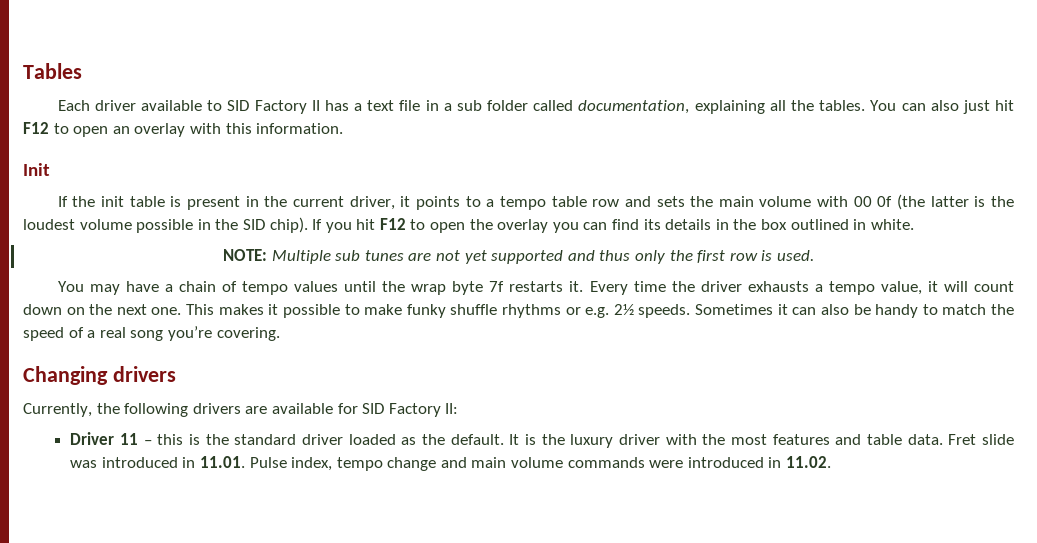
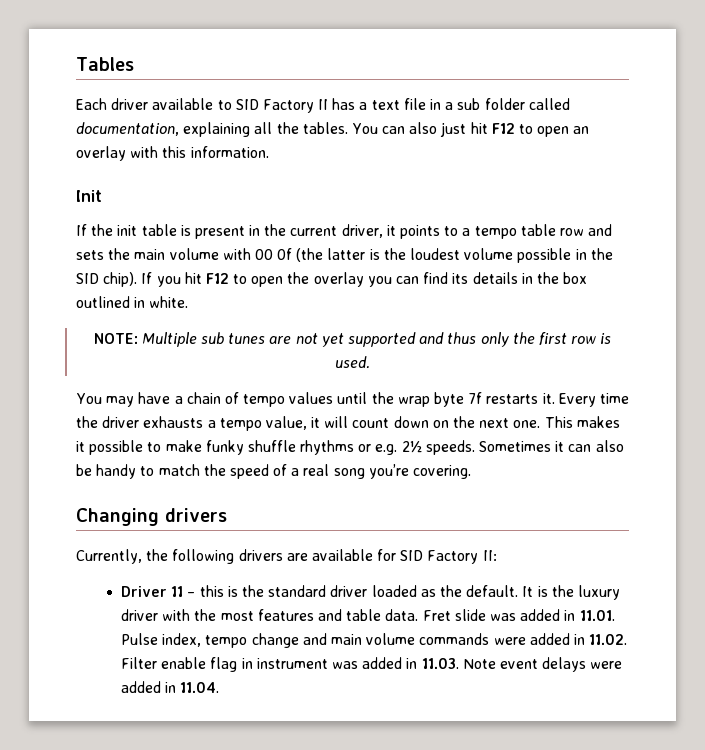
- Fret slide was introduced in 11.01. Pulse index, tempo change and main volume commands were introduced in 11.02.
+ Fret slide was added in 11.01. Pulse index, tempo change and main volume commands were added in 11.02. Filter enable flag in instrument was added in 11.03. Note event delays were added in 11.04.

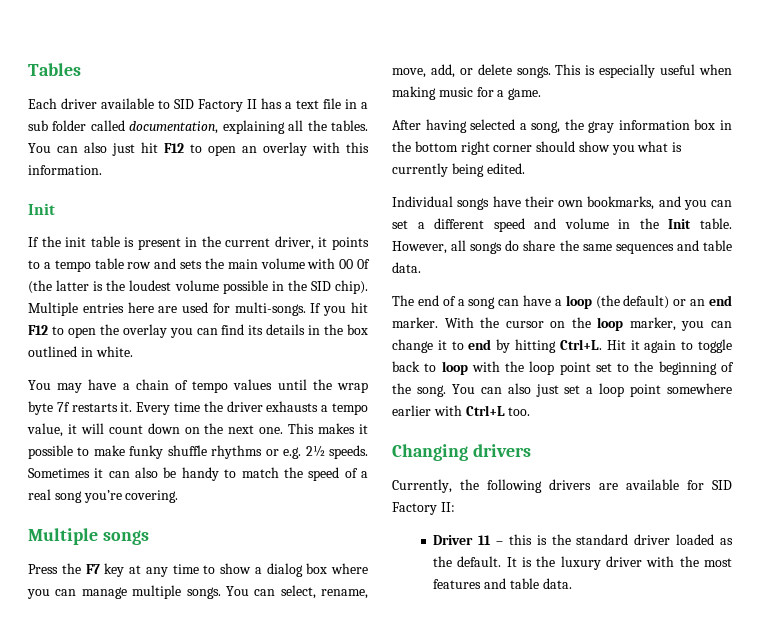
+ Multiple entries here are used for multi-songs.
- NOTE: Multiple sub tunes are not yet supported and thus only the first row is used.
+ Multiple songs
+ Press the F7 key at any time to show a dialog box where you can manage multiple songs. You can select, rename, move, add, or delete songs. This is especially useful when making music for a game.
+ After having selected a song, the gray information box in the bottom right corner should show you what is currently being edited.
+ Individual songs have their own bookmarks, and you can set a different speed and volume in the Init table. However, all songs do share the same sequences and table data.
+ The end of a song can have a loop (the default) or an end marker. With the cursor on the loop marker, you can change it to end by hitting Ctrl+L. Hit it again to toggle back to loop with the loop point set to the beginning of the song. You can also just set a loop point somewhere earlier with Ctrl+L too.
- Fret slide was added in 11.01. Pulse index, tempo change and main volume commands were added in 11.02. Filter enable flag in instrument was added in 11.03. Note event delays were added in 11.04.

